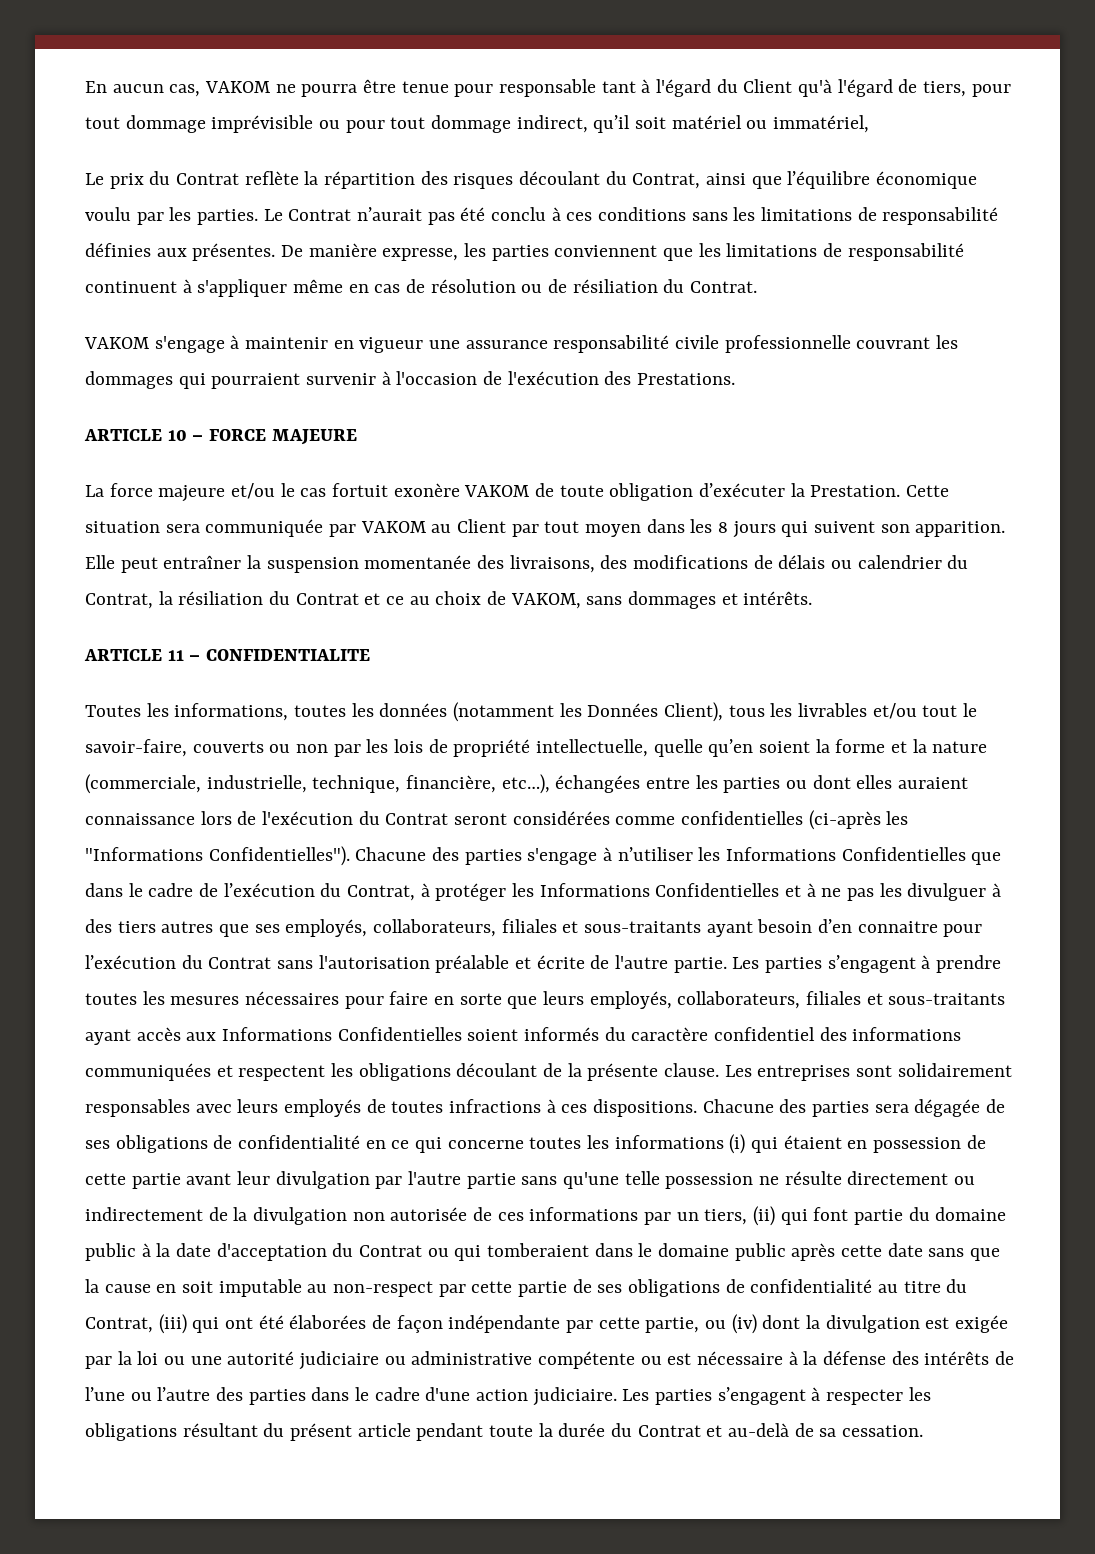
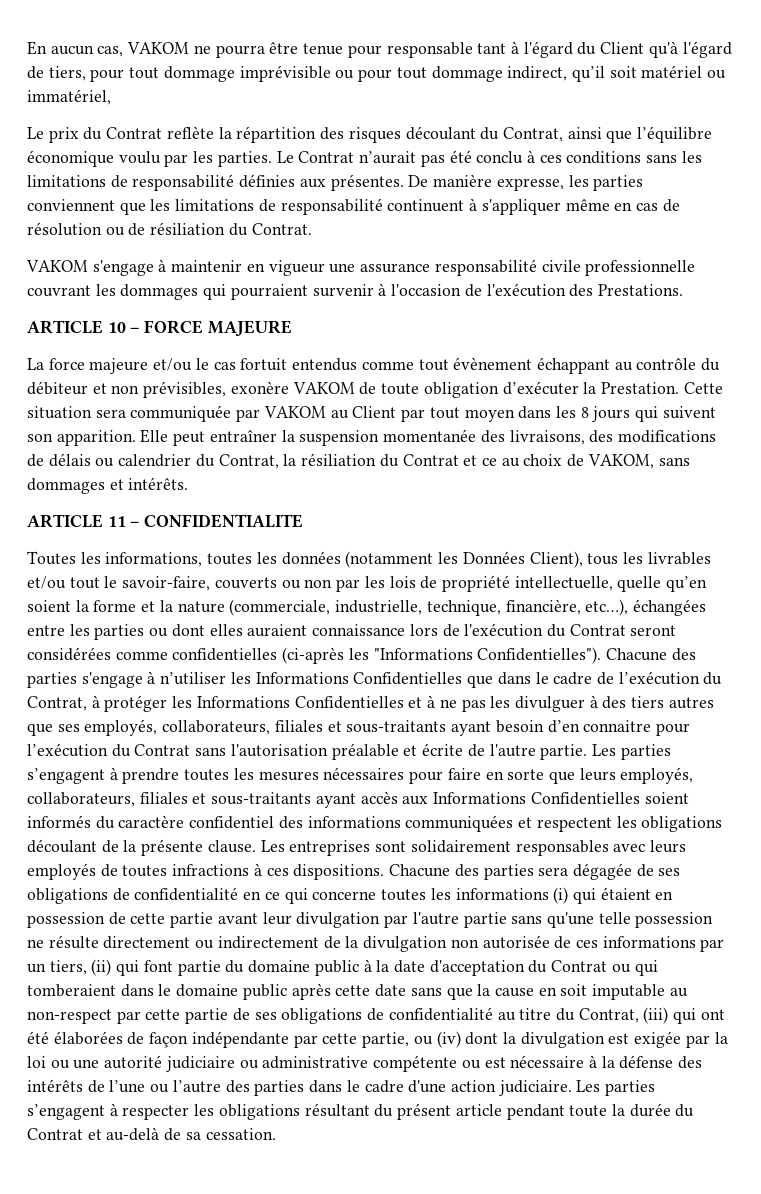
- La force majeure et/ou le cas fortuit exonère VAKOM de toute obligation d’exécuter la Prestation.
+ La force majeure et/ou le cas fortuit entendus comme tout évènement échappant au contrôle du débiteur et non prévisibles, exonère VAKOM de toute obligation d’exécuter la Prestation.

